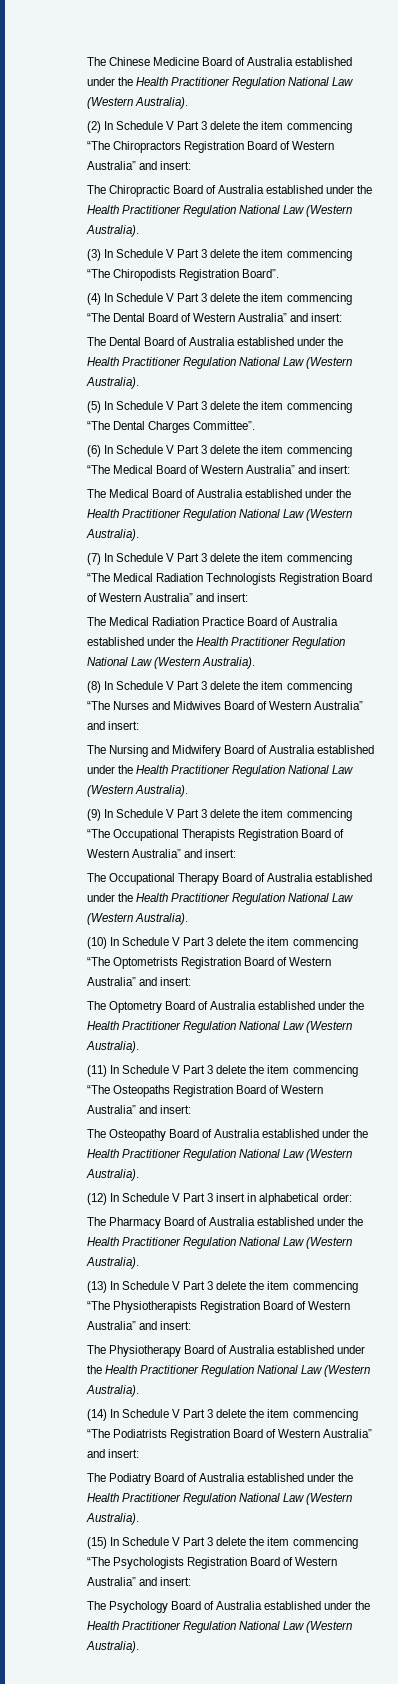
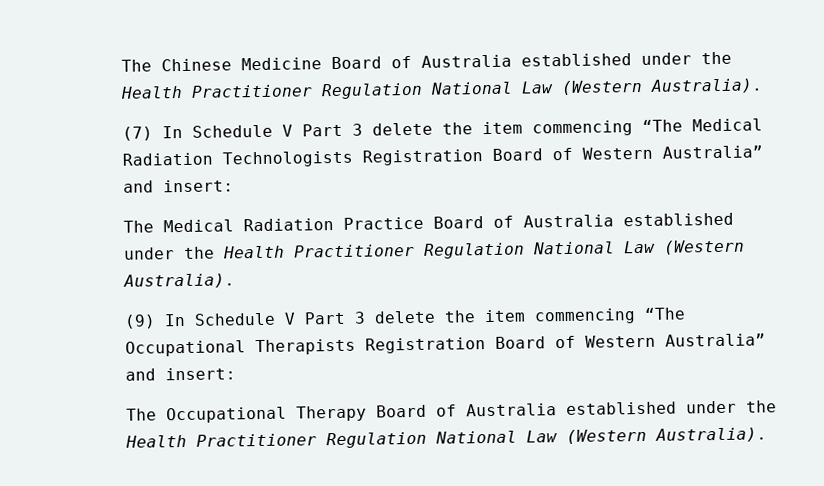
- (2) In Schedule V Part 3 delete the item commencing “The Chiropractors Registration Board of Western Australia” and insert:
- The Chiropractic Board of Australia established under the Health Practitioner Regulation National Law (Western Australia).
- (3) In Schedule V Part 3 delete the item commencing “The Chiropodists Registration Board”.
- (4) In Schedule V Part 3 delete the item commencing “The Dental Board of Western Australia” and insert:
- The Dental Board of Australia established under the Health Practitioner Regulation National Law (Western Australia).
- (5) In Schedule V Part 3 delete the item commencing “The Dental Charges Committee”.
- (6) In Schedule V Part 3 delete the item commencing “The Medical Board of Western Australia” and insert:
- The Medical Board of Australia established under the Health Practitioner Regulation National Law (Western Australia).
- (8) In Schedule V Part 3 delete the item commencing “The Nurses and Midwives Board of Western Australia” and insert:
- The Nursing and Midwifery Board of Australia established under the Health Practitioner Regulation National Law (Western Australia).
- (10) In Schedule V Part 3 delete the item commencing “The Optometrists Registration Board of Western Australia” and insert:
- The Optometry Board of Australia established under the Health Practitioner Regulation National Law (Western Australia).
- (11) In Schedule V Part 3 delete the item commencing “The Osteopaths Registration Board of Western Australia” and insert:
- The Osteopathy Board of Australia established under the Health Practitioner Regulation National Law (Western Australia).
- (12) In Schedule V Part 3 insert in alphabetical order:
- The Pharmacy Board of Australia established under the Health Practitioner Regulation National Law (Western Australia).
- (13) In Schedule V Part 3 delete the item commencing “The Physiotherapists Registration Board of Western Australia” and insert:
- The Physiotherapy Board of Australia established under the Health Practitioner Regulation National Law (Western Australia).
- (14) In Schedule V Part 3 delete the item commencing “The Podiatrists Registration Board of Western Australia” and insert:
- The Podiatry Board of Australia established under the Health Practitioner Regulation National Law (Western Australia).
- (15) In Schedule V Part 3 delete the item commencing “The Psychologists Registration Board of Western Australia” and insert:
- The Psychology Board of Australia established under the Health Practitioner Regulation National Law (Western Australia).

